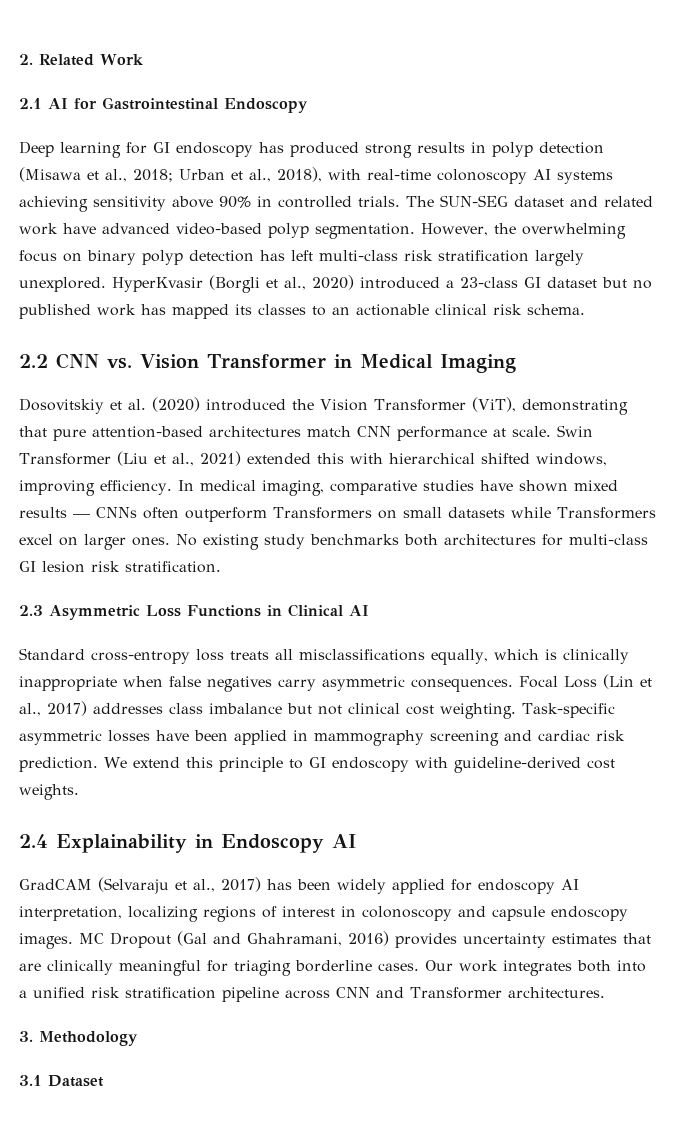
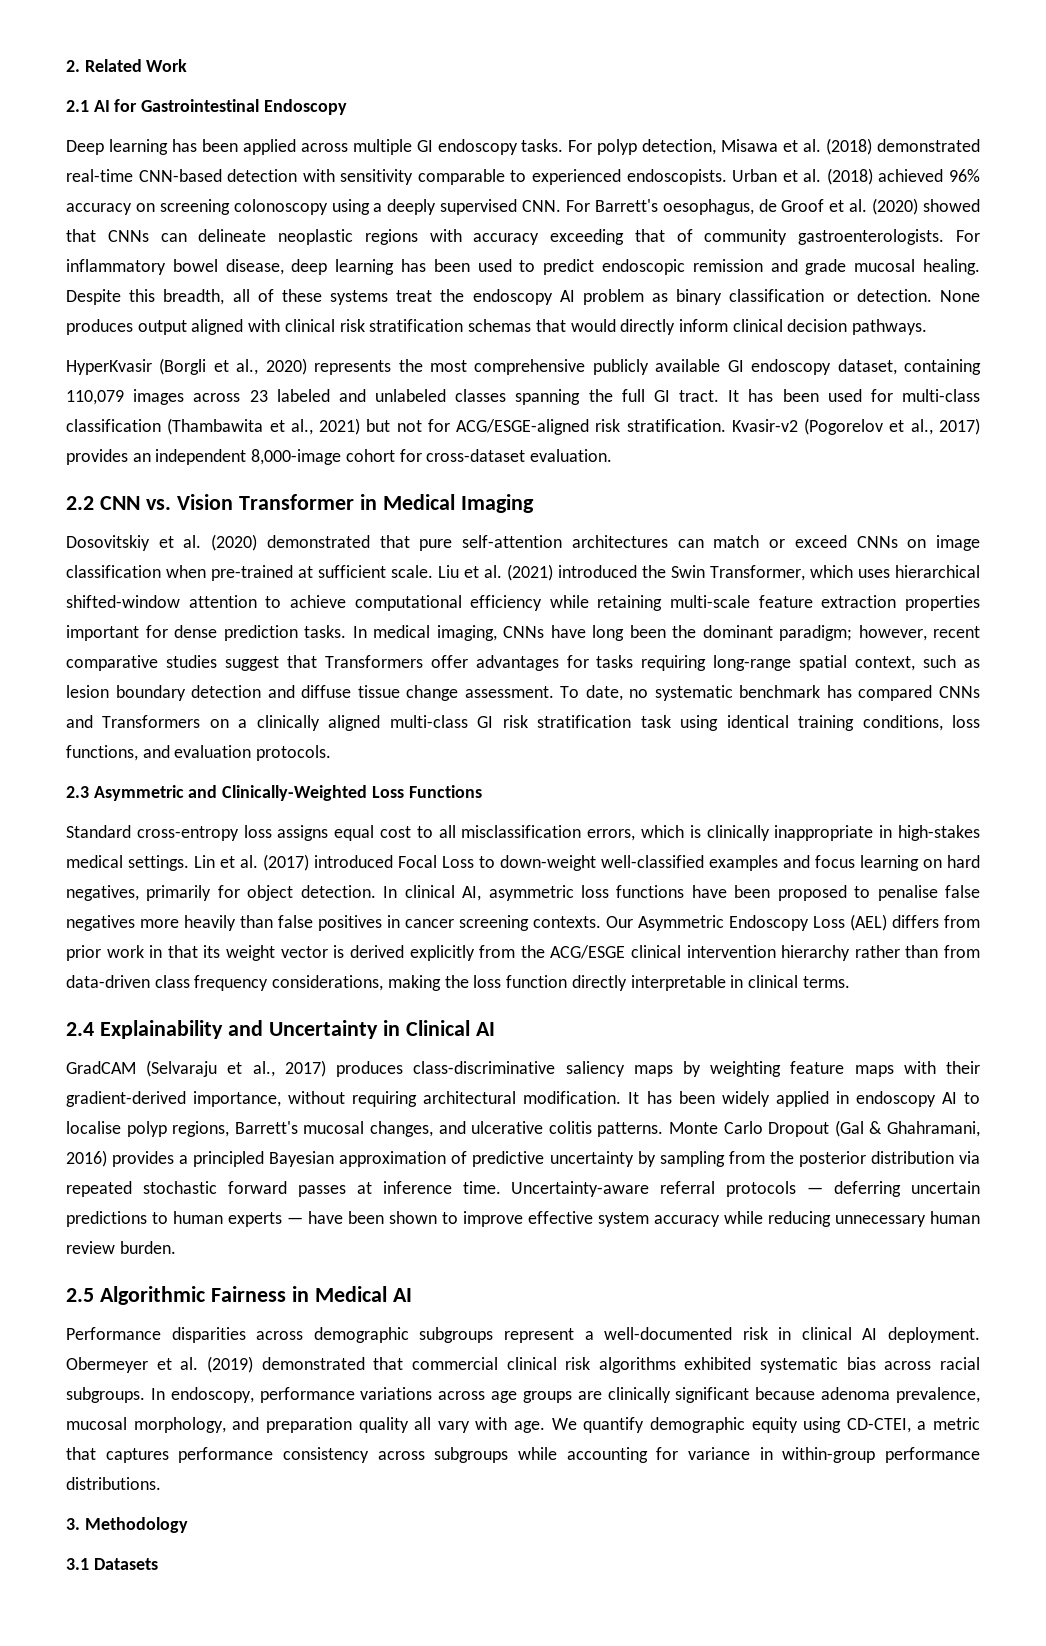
- Deep learning for GI endoscopy has produced strong results in polyp detection (Misawa et al., 2018; Urban et al., 2018), with real-time colonoscopy AI systems achieving sensitivity above 90% in controlled trials. The SUN-SEG dataset and related work have advanced video-based polyp segmentation. However, the overwhelming focus on binary polyp detection has left multi-class risk stratification largely unexplored. HyperKvasir (Borgli et al., 2020) introduced a 23-class GI dataset but no published work has mapped its classes to an actionable clinical risk schema.
+ Deep learning has been applied across multiple GI endoscopy tasks. For polyp detection, Misawa et al. (2018) demonstrated real-time CNN-based detection with sensitivity comparable to experienced endoscopists. Urban et al. (2018) achieved 96% accuracy on screening colonoscopy using a deeply supervised CNN. For Barrett's oesophagus, de Groof et al. (2020) showed that CNNs can delineate neoplastic regions with accuracy exceeding that of community gastroenterologists. For inflammatory bowel disease, deep learning has been used to predict endoscopic remission and grade mucosal healing. Despite this breadth, all of these systems treat the endoscopy AI problem as binary classification or detection. None produces output aligned with clinical risk stratification schemas that would directly inform clinical decision pathways.
+ HyperKvasir (Borgli et al., 2020) represents the most comprehensive publicly available GI endoscopy dataset, containing 110,079 images across 23 labeled and unlabeled classes spanning the full GI tract. It has been used for multi-class classification (Thambawita et al., 2021) but not for ACG/ESGE-aligned risk stratification. Kvasir-v2 (Pogorelov et al., 2017) provides an independent 8,000-image cohort for cross-dataset evaluation.
- Dosovitskiy et al. (2020) introduced the Vision Transformer (ViT), demonstrating that pure attention-based architectures match CNN performance at scale. Swin Transformer (Liu et al., 2021) extended this with hierarchical shifted windows, improving efficiency. In medical imaging, comparative studies have shown mixed results — CNNs often outperform Transformers on small datasets while Transformers excel on larger ones. No existing study benchmarks both architectures for multi-class GI lesion risk stratification.
+ Dosovitskiy et al. (2020) demonstrated that pure self-attention architectures can match or exceed CNNs on image classification when pre-trained at sufficient scale. Liu et al. (2021) introduced the Swin Transformer, which uses hierarchical shifted-window attention to achieve computational efficiency while retaining multi-scale feature extraction properties important for dense prediction tasks. In medical imaging, CNNs have long been the dominant paradigm; however, recent comparative studies suggest that Transformers offer advantages for tasks requiring long-range spatial context, such as lesion boundary detection and diffuse tissue change assessment. To date, no systematic benchmark has compared CNNs and Transformers on a clinically aligned multi-class GI risk stratification task using identical training conditions, loss functions, and evaluation protocols.
- 2.3 Asymmetric Loss Functions in Clinical AI
+ 2.3 Asymmetric and Clinically-Weighted Loss Functions
- Standard cross-entropy loss treats all misclassifications equally, which is clinically inappropriate when false negatives carry asymmetric consequences. Focal Loss (Lin et al., 2017) addresses class imbalance but not clinical cost weighting. Task-specific asymmetric losses have been applied in mammography screening and cardiac risk prediction. We extend this principle to GI endoscopy with guideline-derived cost weights.
- 2.4 Explainability in Endoscopy AI
+ Standard cross-entropy loss assigns equal cost to all misclassification errors, which is clinically inappropriate in high-stakes medical settings. Lin et al. (2017) introduced Focal Loss to down-weight well-classified examples and focus learning on hard negatives, primarily for object detection. In clinical AI, asymmetric loss functions have been proposed to penalise false negatives more heavily than false positives in cancer screening contexts. Our Asymmetric Endoscopy Loss (AEL) differs from prior work in that its weight vector is derived explicitly from the ACG/ESGE clinical intervention hierarchy rather than from data-driven class frequency considerations, making the loss function directly interpretable in clinical terms.
+ 2.4 Explainability and Uncertainty in Clinical AI
- GradCAM (Selvaraju et al., 2017) has been widely applied for endoscopy AI interpretation, localizing regions of interest in colonoscopy and capsule endoscopy images. MC Dropout (Gal and Ghahramani, 2016) provides uncertainty estimates that are clinically meaningful for triaging borderline cases. Our work integrates both into a unified risk stratification pipeline across CNN and Transformer architectures.
+ GradCAM (Selvaraju et al., 2017) produces class-discriminative saliency maps by weighting feature maps with their gradient-derived importance, without requiring architectural modification. It has been widely applied in endoscopy AI to localise polyp regions, Barrett's mucosal changes, and ulcerative colitis patterns. Monte Carlo Dropout (Gal & Ghahramani, 2016) provides a principled Bayesian approximation of predictive uncertainty by sampling from the posterior distribution via repeated stochastic forward passes at inference time. Uncertainty-aware referral protocols — deferring uncertain predictions to human experts — have been shown to improve effective system accuracy while reducing unnecessary human review burden.
+ 2.5 Algorithmic Fairness in Medical AI
+ Performance disparities across demographic subgroups represent a well-documented risk in clinical AI deployment. Obermeyer et al. (2019) demonstrated that commercial clinical risk algorithms exhibited systematic bias across racial subgroups. In endoscopy, performance variations across age groups are clinically significant because adenoma prevalence, mucosal morphology, and preparation quality all vary with age. We quantify demographic equity using CD-CTEI, a metric that captures performance consistency across subgroups while accounting for variance in within-group performance distributions.
- 3.1 Dataset
+ 3.1 Datasets

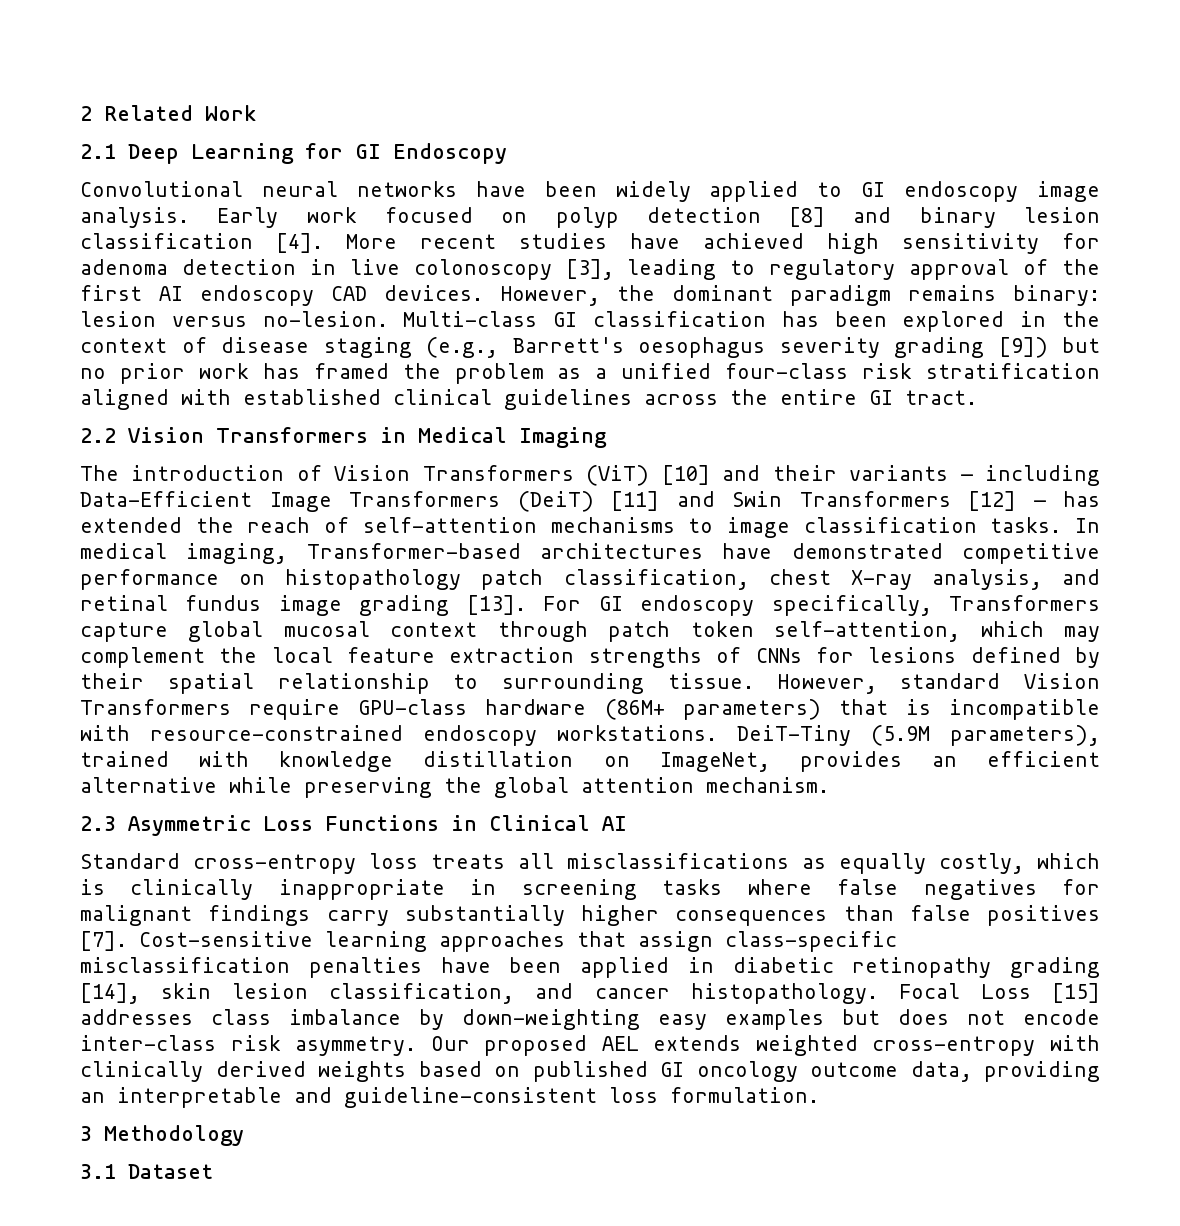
- 2. Related Work
+ 2 Related Work
- 2.1 AI for Gastrointestinal Endoscopy
- Deep learning has been applied across multiple GI endoscopy tasks. For polyp detection, Misawa et al. (2018) demonstrated real-time CNN-based detection with sensitivity comparable to experienced endoscopists. Urban et al. (2018) achieved 96% accuracy on screening colonoscopy using a deeply supervised CNN. For Barrett's oesophagus, de Groof et al. (2020) showed that CNNs can delineate neoplastic regions with accuracy exceeding that of community gastroenterologists. For inflammatory bowel disease, deep learning has been used to predict endoscopic remission and grade mucosal healing. Despite this breadth, all of these systems treat the endoscopy AI problem as binary classification or detection. None produces output aligned with clinical risk stratification schemas that would directly inform clinical decision pathways.
- HyperKvasir (Borgli et al., 2020) represents the most comprehensive publicly available GI endoscopy dataset, containing 110,079 images across 23 labeled and unlabeled classes spanning the full GI tract. It has been used for multi-class classification (Thambawita et al., 2021) but not for ACG/ESGE-aligned risk stratification. Kvasir-v2 (Pogorelov et al., 2017) provides an independent 8,000-image cohort for cross-dataset evaluation.
- 2.2 CNN vs. Vision Transformer in Medical Imaging
- Dosovitskiy et al. (2020) demonstrated that pure self-attention architectures can match or exceed CNNs on image classification when pre-trained at sufficient scale. Liu et al. (2021) introduced the Swin Transformer, which uses hierarchical shifted-window attention to achieve computational efficiency while retaining multi-scale feature extraction properties important for dense prediction tasks. In medical imaging, CNNs have long been the dominant paradigm; however, recent comparative studies suggest that Transformers offer advantages for tasks requiring long-range spatial context, such as lesion boundary detection and diffuse tissue change assessment. To date, no systematic benchmark has compared CNNs and Transformers on a clinically aligned multi-class GI risk stratification task using identical training conditions, loss functions, and evaluation protocols.
+ 2.1 Deep Learning for GI Endoscopy
+ Convolutional neural networks have been widely applied to GI endoscopy image analysis. Early work focused on polyp detection [8] and binary lesion classification [4]. More recent studies have achieved high sensitivity for adenoma detection in live colonoscopy [3], leading to regulatory approval of the first AI endoscopy CAD devices. However, the dominant paradigm remains binary: lesion versus no-lesion. Multi-class GI classification has been explored in the context of disease staging (e.g., Barrett's oesophagus severity grading [9]) but no prior work has framed the problem as a unified four-class risk stratification aligned with established clinical guidelines across the entire GI tract.
+ 2.2 Vision Transformers in Medical Imaging
+ The introduction of Vision Transformers (ViT) [10] and their variants — including Data-Efficient Image Transformers (DeiT) [11] and Swin Transformers [12] — has extended the reach of self-attention mechanisms to image classification tasks. In medical imaging, Transformer-based architectures have demonstrated competitive performance on histopathology patch classification, chest X-ray analysis, and retinal fundus image grading [13]. For GI endoscopy specifically, Transformers capture global mucosal context through patch token self-attention, which may complement the local feature extraction strengths of CNNs for lesions defined by their spatial relationship to surrounding tissue. However, standard Vision Transformers require GPU-class hardware (86M+ parameters) that is incompatible with resource-constrained endoscopy workstations. DeiT-Tiny (5.9M parameters), trained with knowledge distillation on ImageNet, provides an efficient alternative while preserving the global attention mechanism.
- 2.3 Asymmetric and Clinically-Weighted Loss Functions
+ 2.3 Asymmetric Loss Functions in Clinical AI
- Standard cross-entropy loss assigns equal cost to all misclassification errors, which is clinically inappropriate in high-stakes medical settings. Lin et al. (2017) introduced Focal Loss to down-weight well-classified examples and focus learning on hard negatives, primarily for object detection. In clinical AI, asymmetric loss functions have been proposed to penalise false negatives more heavily than false positives in cancer screening contexts. Our Asymmetric Endoscopy Loss (AEL) differs from prior work in that its weight vector is derived explicitly from the ACG/ESGE clinical intervention hierarchy rather than from data-driven class frequency considerations, making the loss function directly interpretable in clinical terms.
- 2.4 Explainability and Uncertainty in Clinical AI
- GradCAM (Selvaraju et al., 2017) produces class-discriminative saliency maps by weighting feature maps with their gradient-derived importance, without requiring architectural modification. It has been widely applied in endoscopy AI to localise polyp regions, Barrett's mucosal changes, and ulcerative colitis patterns. Monte Carlo Dropout (Gal & Ghahramani, 2016) provides a principled Bayesian approximation of predictive uncertainty by sampling from the posterior distribution via repeated stochastic forward passes at inference time. Uncertainty-aware referral protocols — deferring uncertain predictions to human experts — have been shown to improve effective system accuracy while reducing unnecessary human review burden.
- 2.5 Algorithmic Fairness in Medical AI
- Performance disparities across demographic subgroups represent a well-documented risk in clinical AI deployment. Obermeyer et al. (2019) demonstrated that commercial clinical risk algorithms exhibited systematic bias across racial subgroups. In endoscopy, performance variations across age groups are clinically significant because adenoma prevalence, mucosal morphology, and preparation quality all vary with age. We quantify demographic equity using CD-CTEI, a metric that captures performance consistency across subgroups while accounting for variance in within-group performance distributions.
- 3. Methodology
+ Standard cross-entropy loss treats all misclassifications as equally costly, which is clinically inappropriate in screening tasks where false negatives for malignant findings carry substantially higher consequences than false positives [7]. Cost-sensitive learning approaches that assign class-specific misclassification penalties have been applied in diabetic retinopathy grading [14], skin lesion classification, and cancer histopathology. Focal Loss [15] addresses class imbalance by down-weighting easy examples but does not encode inter-class risk asymmetry. Our proposed AEL extends weighted cross-entropy with clinically derived weights based on published GI oncology outcome data, providing an interpretable and guideline-consistent loss formulation.
+ 3 Methodology
- 3.1 Datasets
+ 3.1 Dataset

